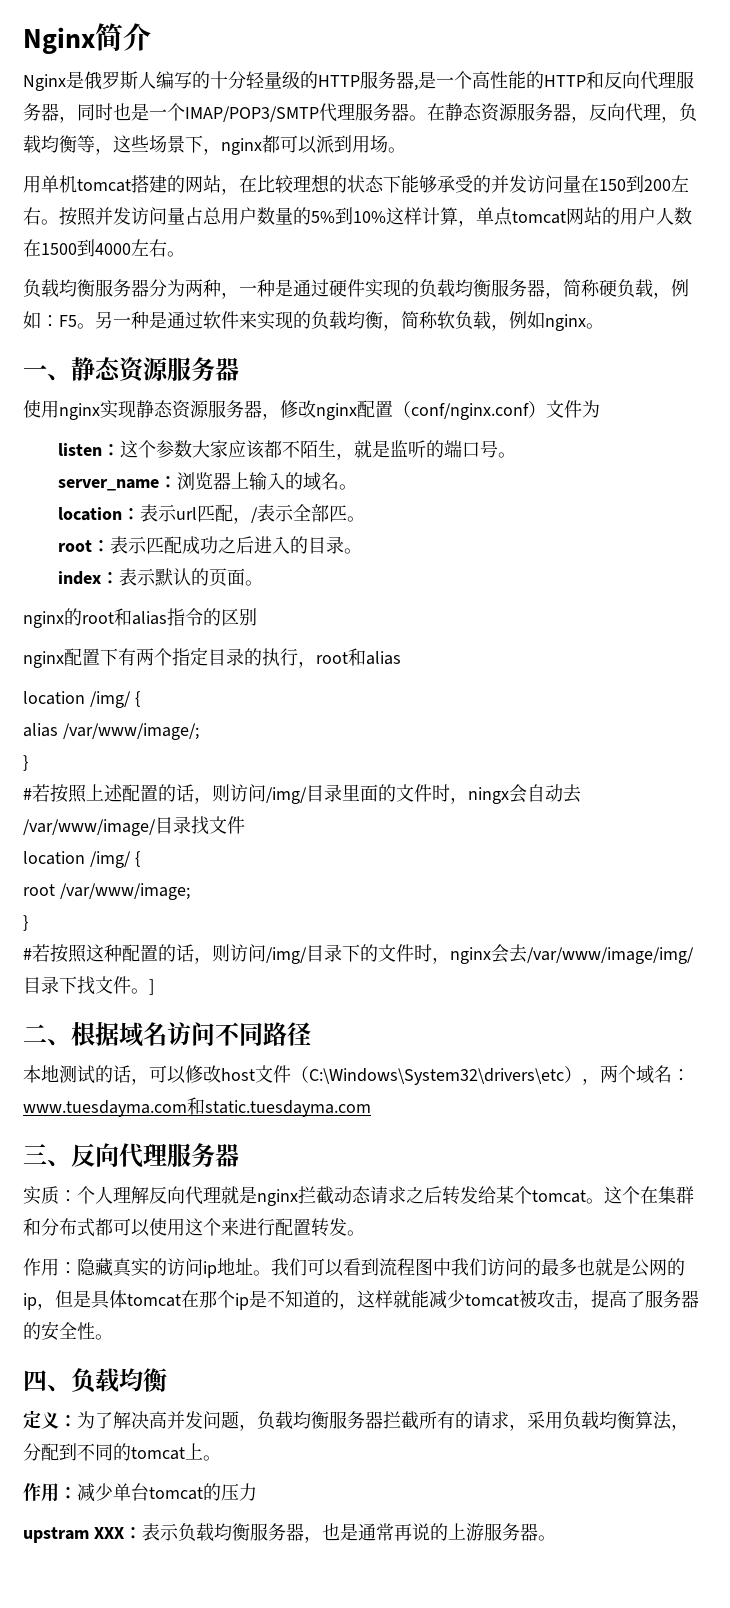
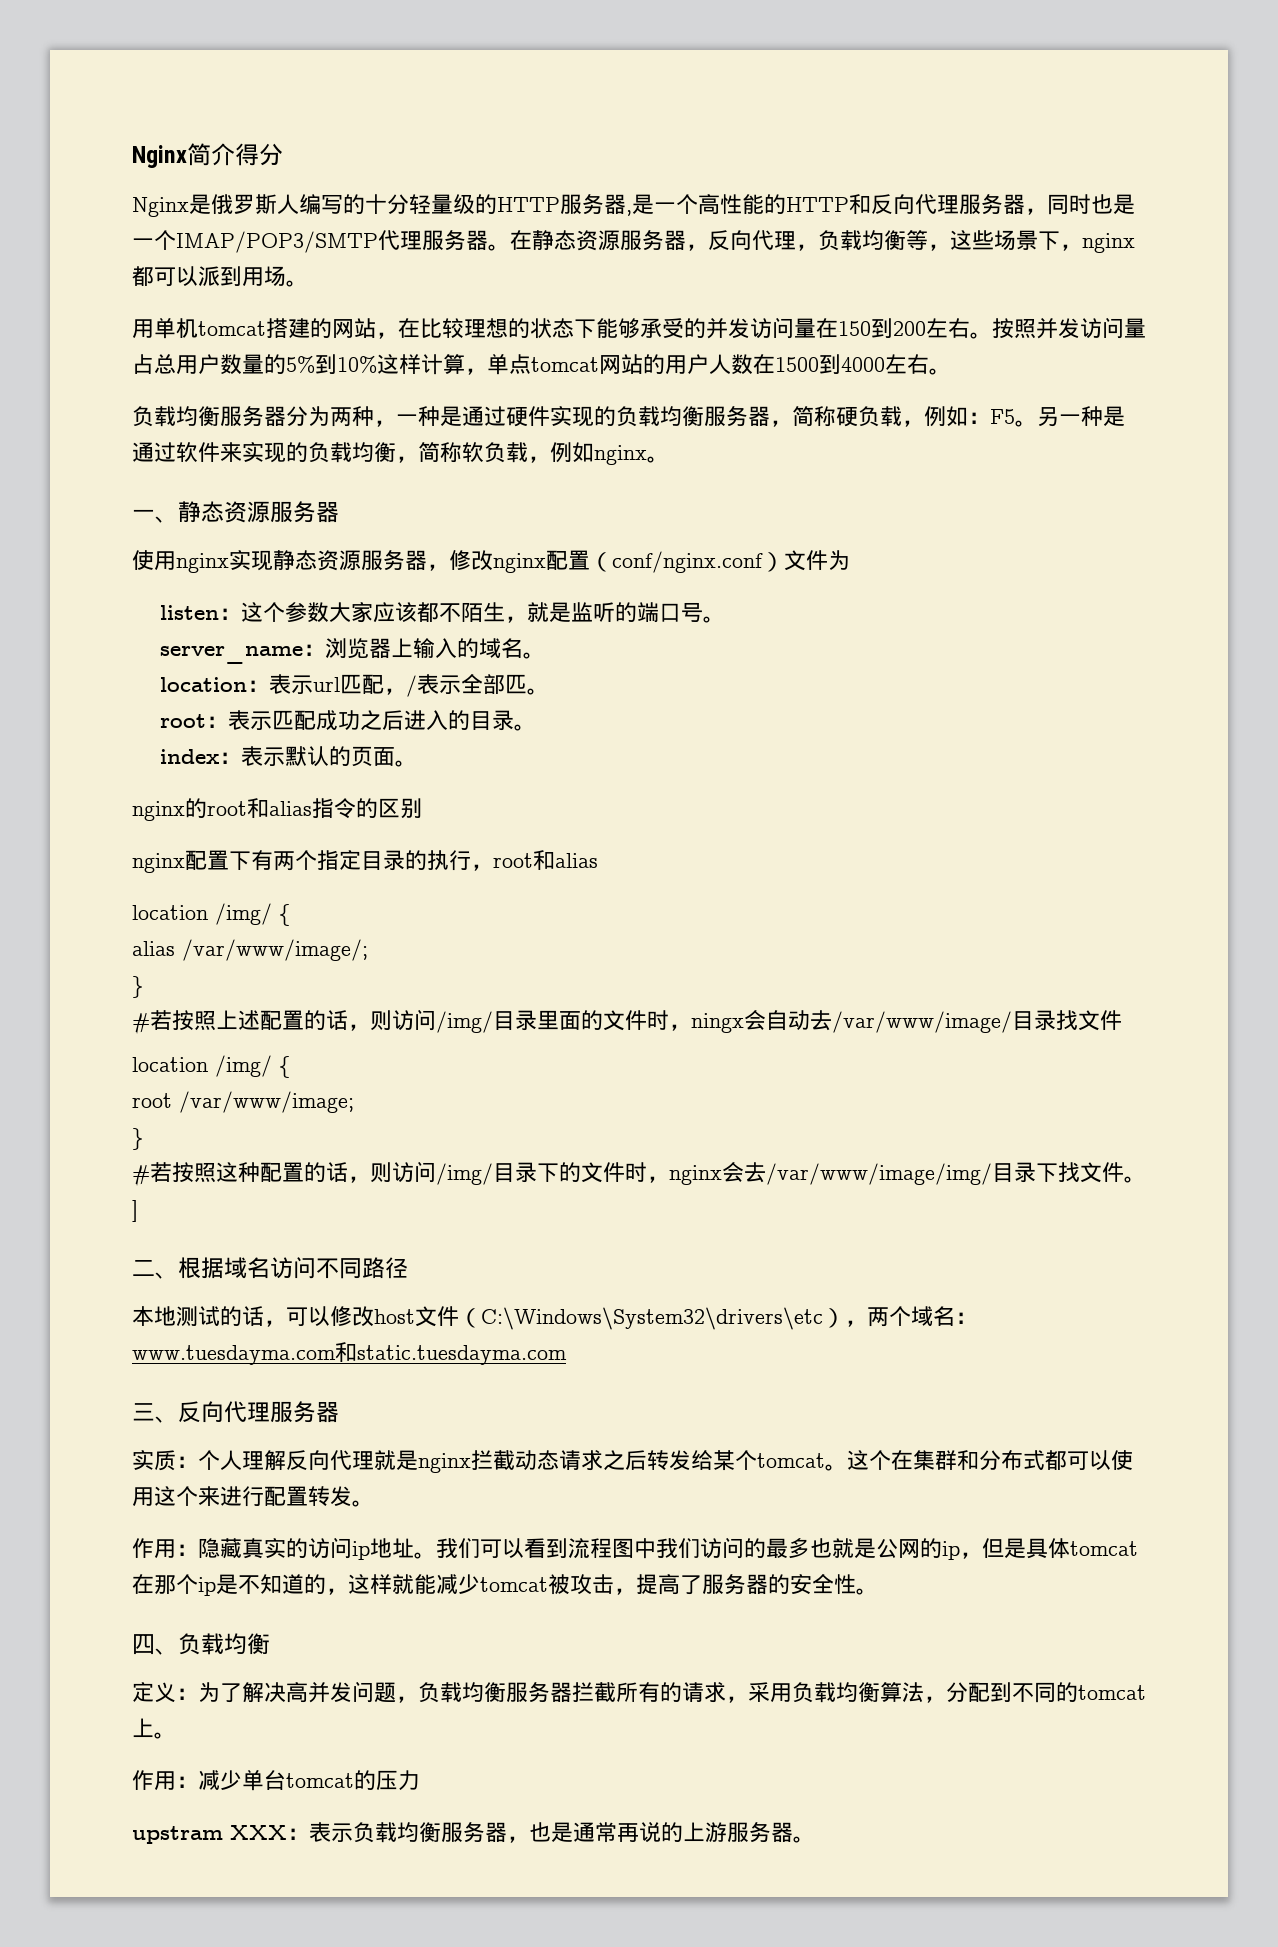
- Nginx简介
+ Nginx简介得分

